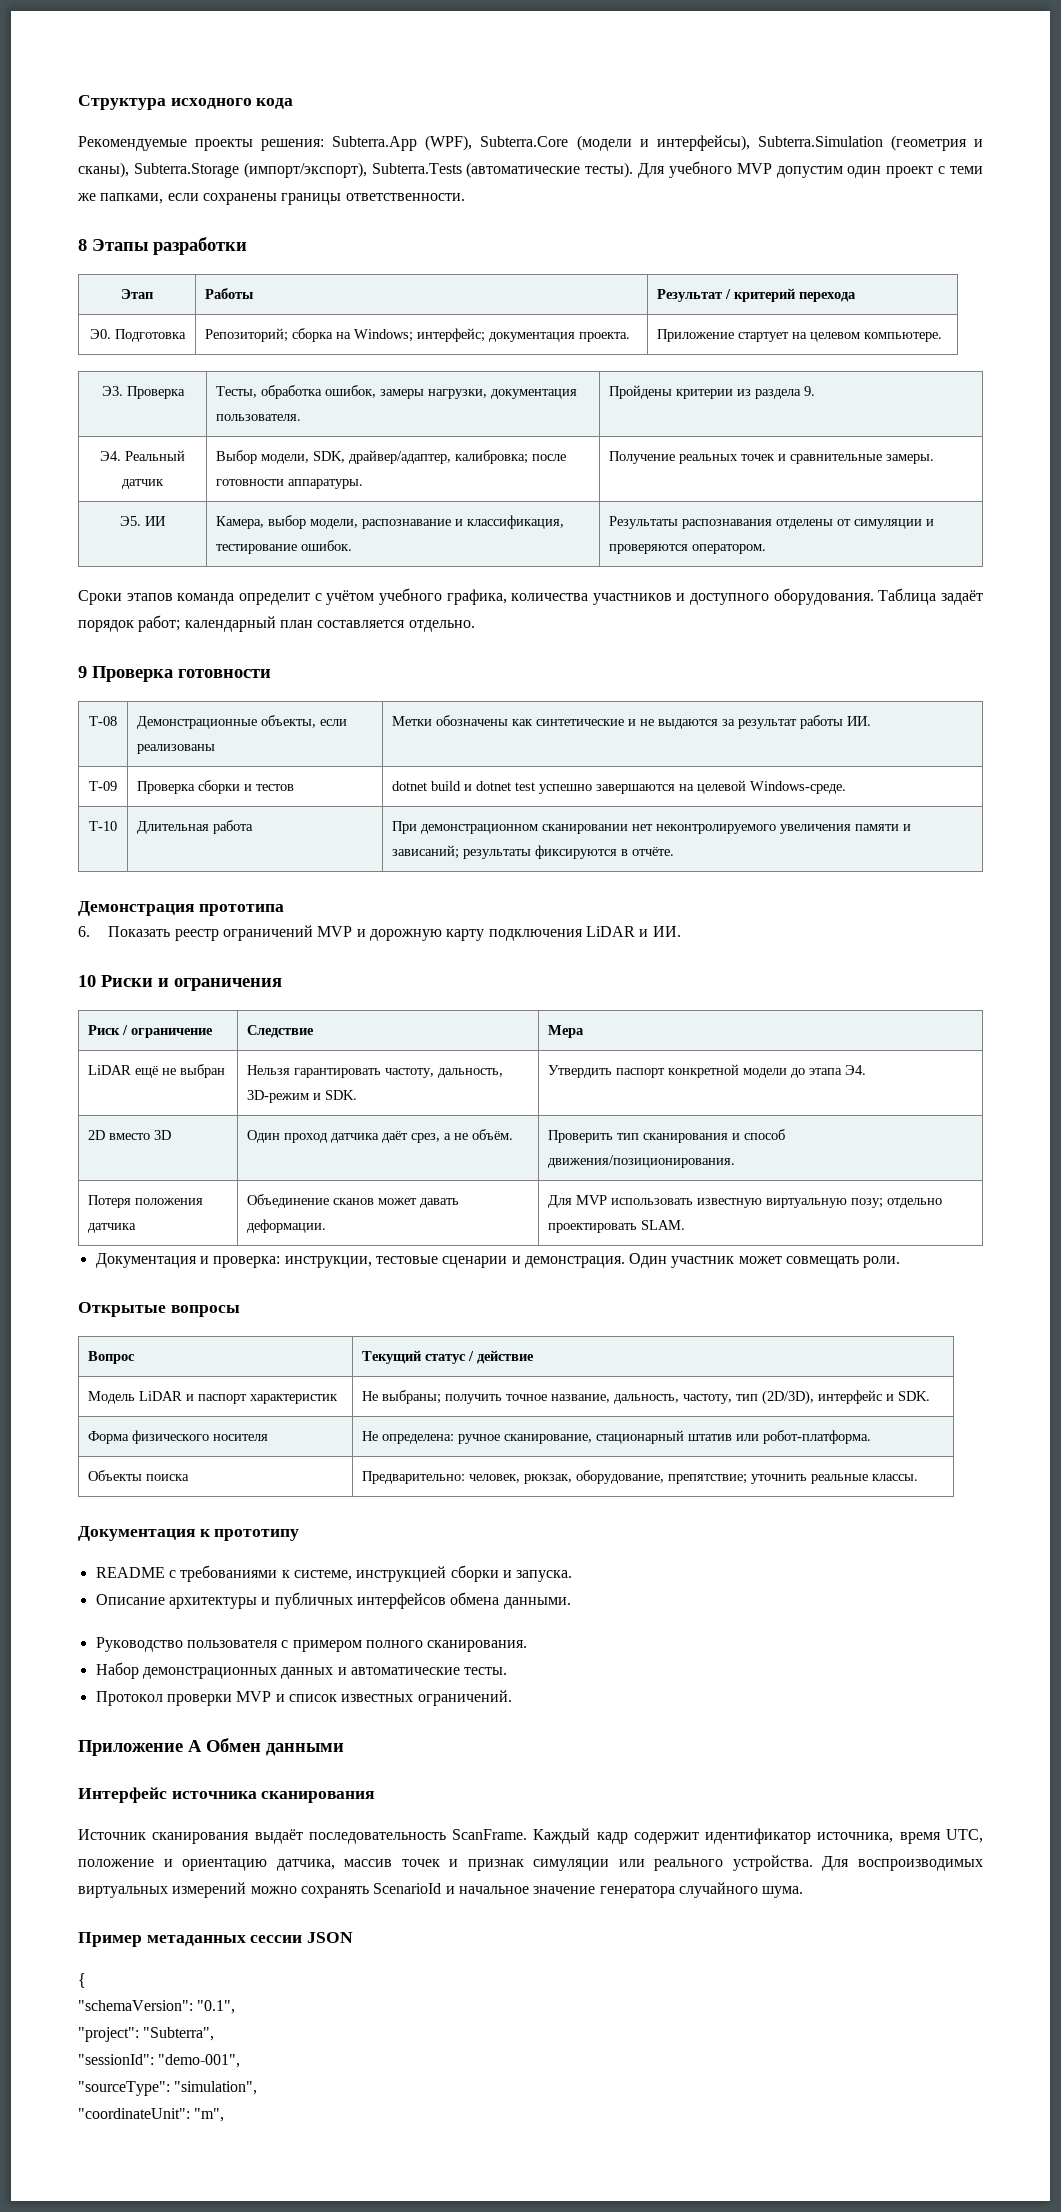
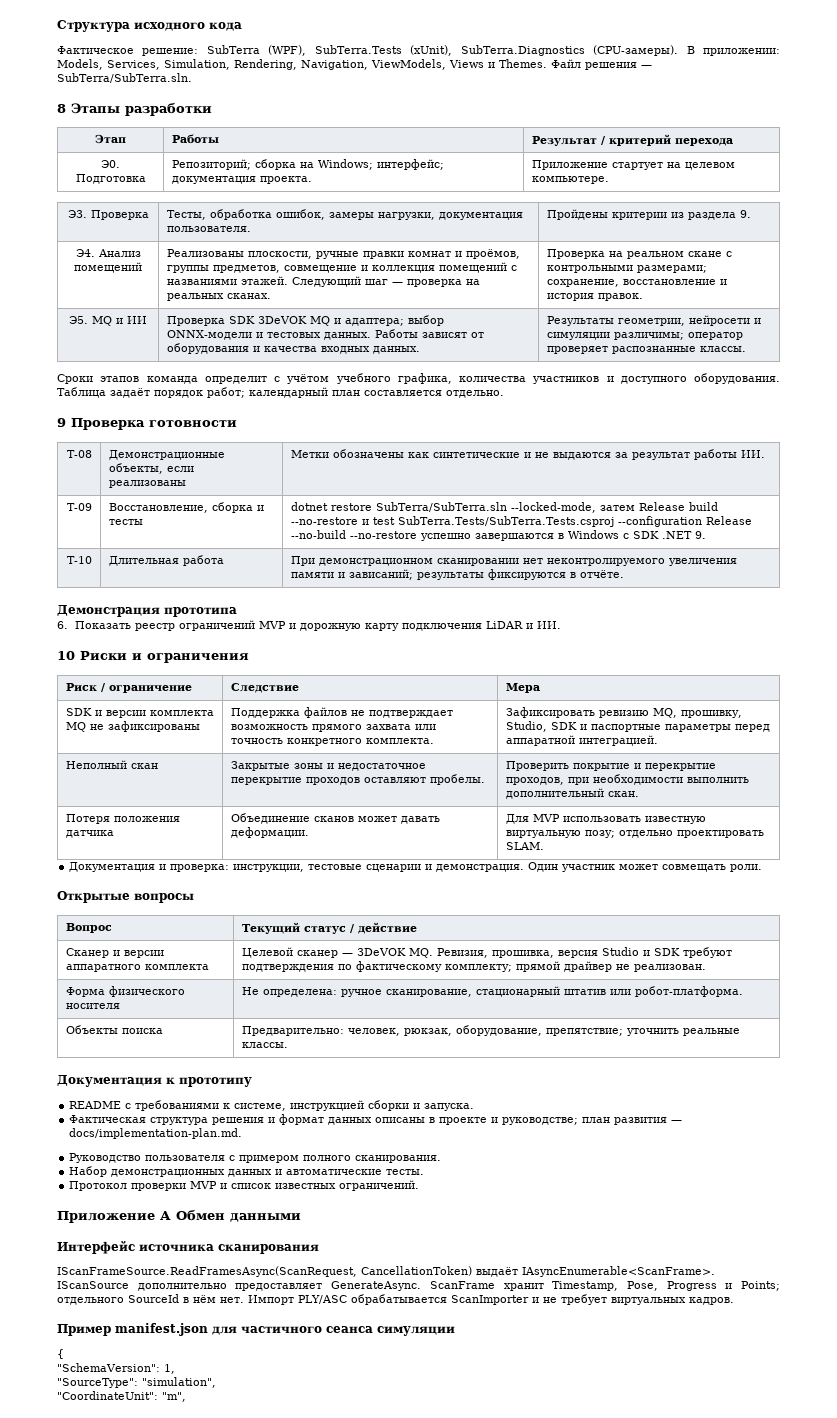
- Рекомендуемые проекты решения: Subterra.App (WPF), Subterra.Core (модели и интерфейсы), Subterra.Simulation (геометрия и сканы), Subterra.Storage (импорт/экспорт), Subterra.Tests (автоматические тесты). Для учебного MVP допустим один проект с теми же папками, если сохранены границы ответственности.
+ Фактическое решение: SubTerra (WPF), SubTerra.Tests (xUnit), SubTerra.Diagnostics (CPU-замеры). В приложении: Models, Services, Simulation, Rendering, Navigation, ViewModels, Views и Themes. Файл решения — SubTerra/SubTerra.sln.
- Э4. Реальный датчик | Выбор модели, SDK, драйвер/адаптер, калибровка; после готовности аппаратуры. | Получение реальных точек и сравнительные замеры.
+ Э4. Анализ помещений | Реализованы плоскости, ручные правки комнат и проёмов, группы предметов, совмещение и коллекция помещений с названиями этажей. Следующий шаг — проверка на реальных сканах. | Проверка на реальном скане с контрольными размерами; сохранение, восстановление и история правок.
- Э5. ИИ | Камера, выбор модели, распознавание и классификация, тестирование ошибок. | Результаты распознавания отделены от симуляции и проверяются оператором.
+ Э5. MQ и ИИ | Проверка SDK 3DeVOK MQ и адаптера; выбор ONNX-модели и тестовых данных. Работы зависят от оборудования и качества входных данных. | Результаты геометрии, нейросети и симуляции различимы; оператор проверяет распознанные классы.
- T-09 | Проверка сборки и тестов | dotnet build и dotnet test успешно завершаются на целевой Windows-среде.
+ T-09 | Восстановление, сборка и тесты | dotnet restore SubTerra/SubTerra.sln --locked-mode, затем Release build --no-restore и test SubTerra.Tests/SubTerra.Tests.csproj --configuration Release --no-build --no-restore успешно завершаются в Windows с SDK .NET 9.
- LiDAR ещё не выбран | Нельзя гарантировать частоту, дальность, 3D-режим и SDK. | Утвердить паспорт конкретной модели до этапа Э4.
- 2D вместо 3D | Один проход датчика даёт срез, а не объём. | Проверить тип сканирования и способ движения/позиционирования.
+ SDK и версии комплекта MQ не зафиксированы | Поддержка файлов не подтверждает возможность прямого захвата или точность конкретного комплекта. | Зафиксировать ревизию MQ, прошивку, Studio, SDK и паспортные параметры перед аппаратной интеграцией.
+ Неполный скан | Закрытые зоны и недостаточное перекрытие проходов оставляют пробелы. | Проверить покрытие и перекрытие проходов, при необходимости выполнить дополнительный скан.
- Модель LiDAR и паспорт характеристик | Не выбраны; получить точное название, дальность, частоту, тип (2D/3D), интерфейс и SDK.
+ Сканер и версии аппаратного комплекта | Целевой сканер — 3DeVOK MQ. Ревизия, прошивка, версия Studio и SDK требуют подтверждения по фактическому комплекту; прямой драйвер не реализован.
- Описание архитектуры и публичных интерфейсов обмена данными.
+ Фактическая структура решения и формат данных описаны в проекте и руководстве; план развития — docs/implementation-plan.md.
- Источник сканирования выдаёт последовательность ScanFrame. Каждый кадр содержит идентификатор источника, время UTC, положение и ориентацию датчика, массив точек и признак симуляции или реального устройства. Для воспроизводимых виртуальных измерений можно сохранять ScenarioId и начальное значение генератора случайного шума.
- Пример метаданных сессии JSON
+ IScanFrameSource.ReadFramesAsync(ScanRequest, CancellationToken) выдаёт IAsyncEnumerable<ScanFrame>. IScanSource дополнительно предоставляет GenerateAsync. ScanFrame хранит Timestamp, Pose, Progress и Points; отдельного SourceId в нём нет. Импорт PLY/ASC обрабатывается ScanImporter и не требует виртуальных кадров.
+ Пример manifest.json для частичного сеанса симуляции
  {
- "schemaVersion": "0.1",
- "project": "Subterra",
- "sessionId": "demo-001",
- "sourceType": "simulation",
+ "SchemaVersion": 1,
+ "SourceType": "simulation",
- "coordinateUnit": "m",
+ "CoordinateUnit": "m",

